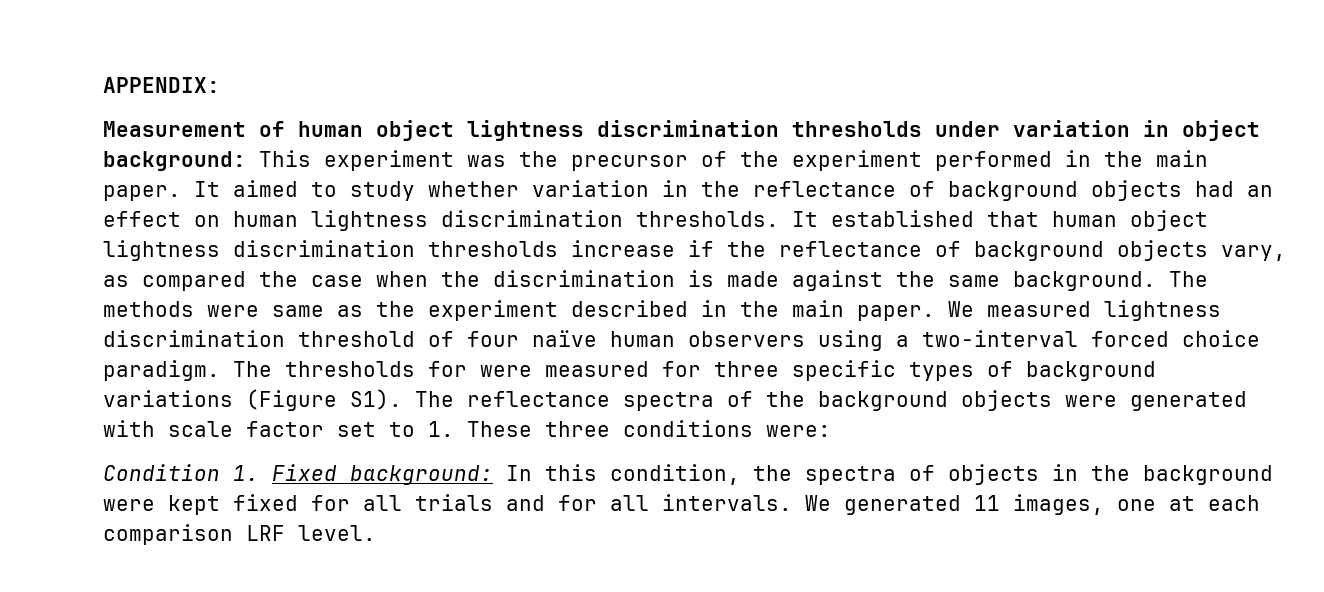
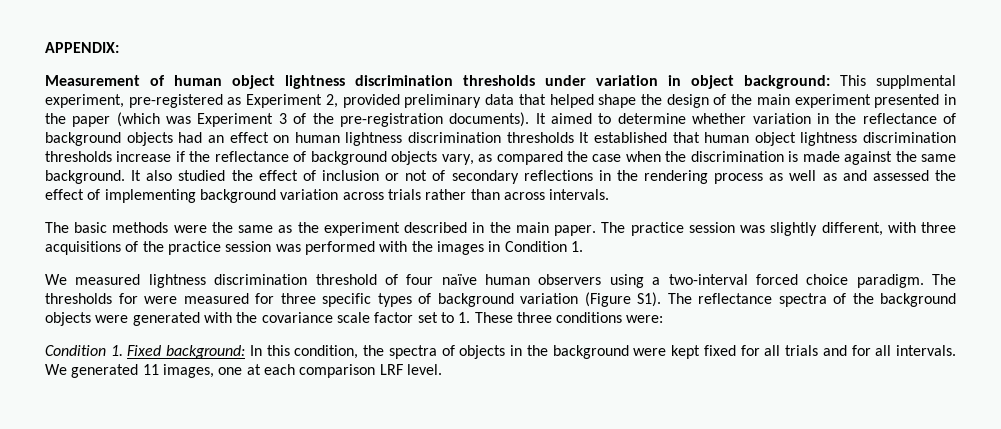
- Measurement of human object lightness discrimination thresholds under variation in object background: This experiment was the precursor of the experiment performed in the main paper.
+ Measurement of human object lightness discrimination thresholds under variation in object background: This supplmental experiment, pre-registered as Experiment 2, provided preliminary data that helped shape the design of the main experiment presented in the paper (which was Experiment 3 of the pre-registration documents).
- It aimed to study whether variation in the reflectance of background objects had an effect on human lightness discrimination thresholds. It established that human object lightness discrimination thresholds increase if the reflectance of background objects vary, as compared the case when the discrimination is made against the same background.
+ It aimed to determine whether variation in the reflectance of background objects had an effect on human lightness discrimination thresholds It established that human object lightness discrimination thresholds increase if the reflectance of background objects vary, as compared the case when the discrimination is made against the same background.
- The methods were same as the experiment described in the main paper. We measured lightness discrimination threshold of four naïve human observers using a two-interval forced choice paradigm.
+ It also studied the effect of inclusion or not of secondary reflections in the rendering process as well as and assessed the effect of implementing background variation across trials rather than across intervals.
+ The basic methods were the same as the experiment described in the main paper. The practice session was slightly different, with three acquisitions of the practice session was performed with the images in Condition 1.
+ We measured lightness discrimination threshold of four naïve human observers using a two-interval forced choice paradigm.
- The thresholds for were measured for three specific types of background variations (Figure S1). The reflectance spectra of the background objects were generated with scale factor set to 1. These three conditions were:
+ The thresholds for were measured for three specific types of background variation (Figure S1). The reflectance spectra of the background objects were generated with the covariance scale factor set to 1. These three conditions were:

